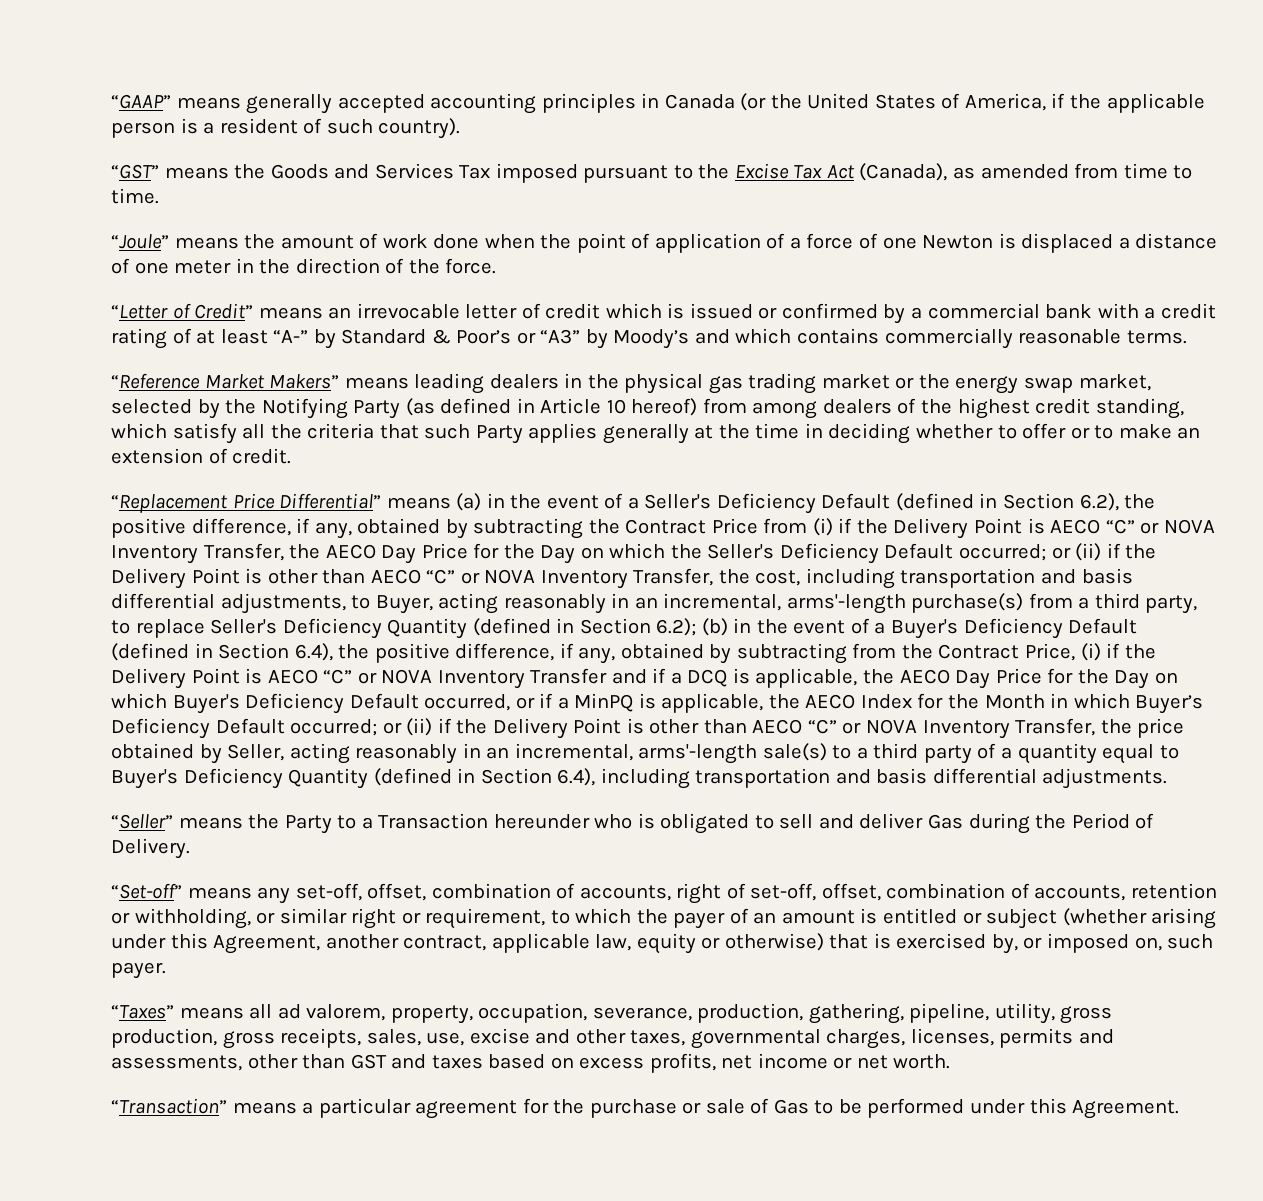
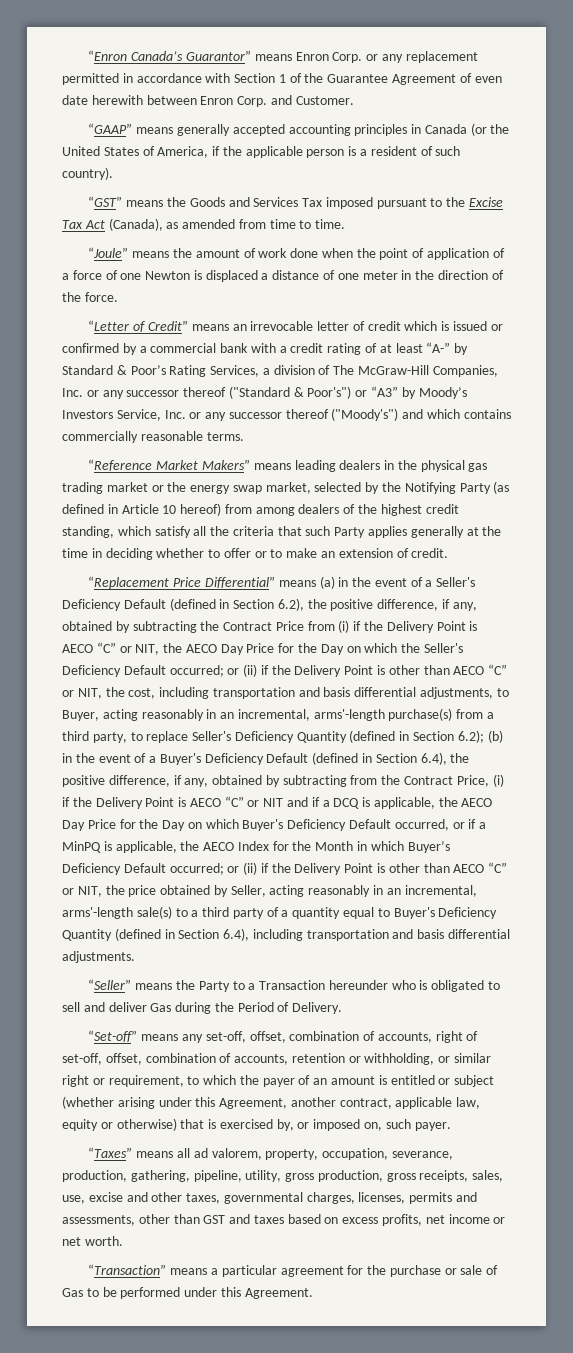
+ “Enron Canada’s Guarantor” means Enron Corp. or any replacement permitted in accordance with Section 1 of the Guarantee Agreement of even date herewith between Enron Corp. and Customer.
- “Letter of Credit” means an irrevocable letter of credit which is issued or confirmed by a commercial bank with a credit rating of at least “A-” by Standard & Poor’s or “A3” by Moody’s and which contains commercially reasonable terms.
+ “Letter of Credit” means an irrevocable letter of credit which is issued or confirmed by a commercial bank with a credit rating of at least “A-” by Standard & Poor’s Rating Services, a division of The McGraw-Hill Companies, Inc. or any successor thereof ("Standard & Poor's") or “A3” by Moody’s Investors Service, Inc. or any successor thereof ("Moody's") and which contains commercially reasonable terms.
- “Replacement Price Differential” means (a) in the event of a Seller's Deficiency Default (defined in Section 6.2), the positive difference, if any, obtained by subtracting the Contract Price from (i) if the Delivery Point is AECO “C” or NOVA Inventory Transfer, the AECO Day Price for the Day on which the Seller's Deficiency Default occurred;
+ “Replacement Price Differential” means (a) in the event of a Seller's Deficiency Default (defined in Section 6.2), the positive difference, if any, obtained by subtracting the Contract Price from (i) if the Delivery Point is AECO “C” or NIT, the AECO Day Price for the Day on which the Seller's Deficiency Default occurred;
- or (ii) if the Delivery Point is other than AECO “C” or NOVA Inventory Transfer, the cost, including transportation and basis differential adjustments, to Buyer, acting reasonably in an incremental, arms'-length purchase(s) from a third party, to replace Seller's Deficiency Quantity (defined in Section 6.2);
+ or (ii) if the Delivery Point is other than AECO “C” or NIT, the cost, including transportation and basis differential adjustments, to Buyer, acting reasonably in an incremental, arms'-length purchase(s) from a third party, to replace Seller's Deficiency Quantity (defined in Section 6.2);
- (b) in the event of a Buyer's Deficiency Default (defined in Section 6.4), the positive difference, if any, obtained by subtracting from the Contract Price, (i) if the Delivery Point is AECO “C” or NOVA Inventory Transfer and if a DCQ is applicable, the AECO Day Price for the Day on which Buyer's Deficiency Default occurred, or if a MinPQ is applicable, the AECO Index for the Month in which Buyer’s Deficiency Default occurred;
+ (b) in the event of a Buyer's Deficiency Default (defined in Section 6.4), the positive difference, if any, obtained by subtracting from the Contract Price, (i) if the Delivery Point is AECO “C” or NIT and if a DCQ is applicable, the AECO Day Price for the Day on which Buyer's Deficiency Default occurred, or if a MinPQ is applicable, the AECO Index for the Month in which Buyer’s Deficiency Default occurred;
- or (ii) if the Delivery Point is other than AECO “C” or NOVA Inventory Transfer, the price obtained by Seller, acting reasonably in an incremental, arms'-length sale(s) to a third party of a quantity equal to Buyer's Deficiency Quantity (defined in Section 6.4), including transportation and basis differential adjustments.
+ or (ii) if the Delivery Point is other than AECO “C” or NIT, the price obtained by Seller, acting reasonably in an incremental, arms'-length sale(s) to a third party of a quantity equal to Buyer's Deficiency Quantity (defined in Section 6.4), including transportation and basis differential adjustments.

